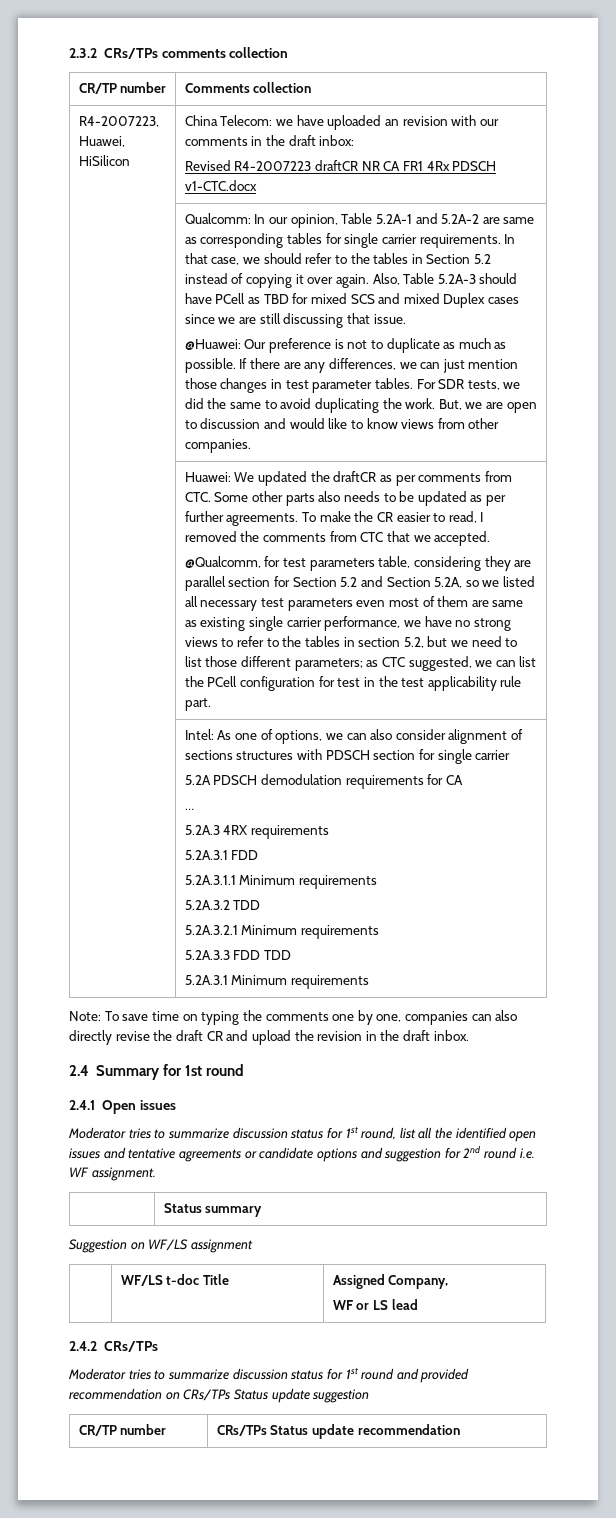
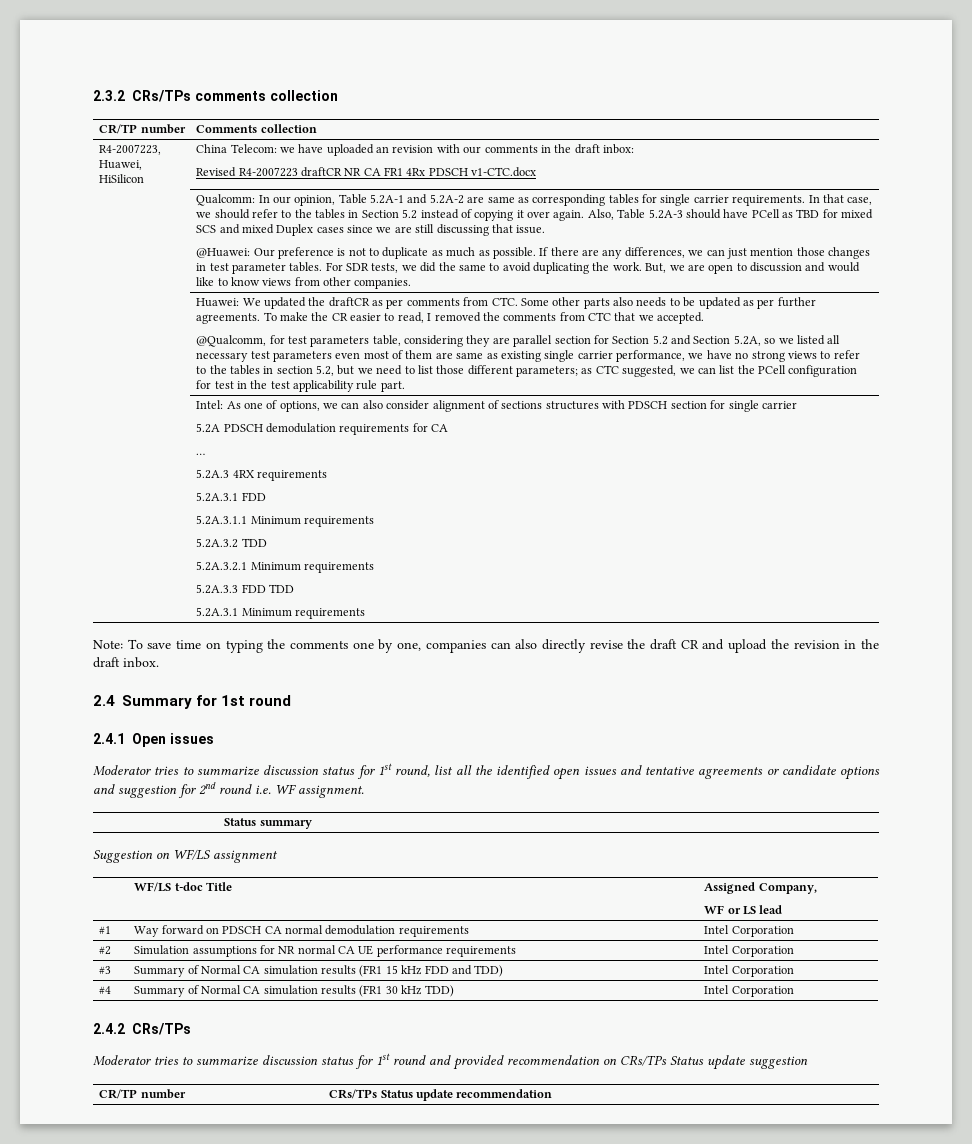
+ #1 | Way forward on PDSCH CA normal demodulation requirements | Intel Corporation
+ #2 | Simulation assumptions for NR normal CA UE performance requirements | Intel Corporation
+ #3 | Summary of Normal CA simulation results (FR1 15 kHz FDD and TDD) | Intel Corporation
+ #4 | Summary of Normal CA simulation results (FR1 30 kHz TDD) | Intel Corporation

